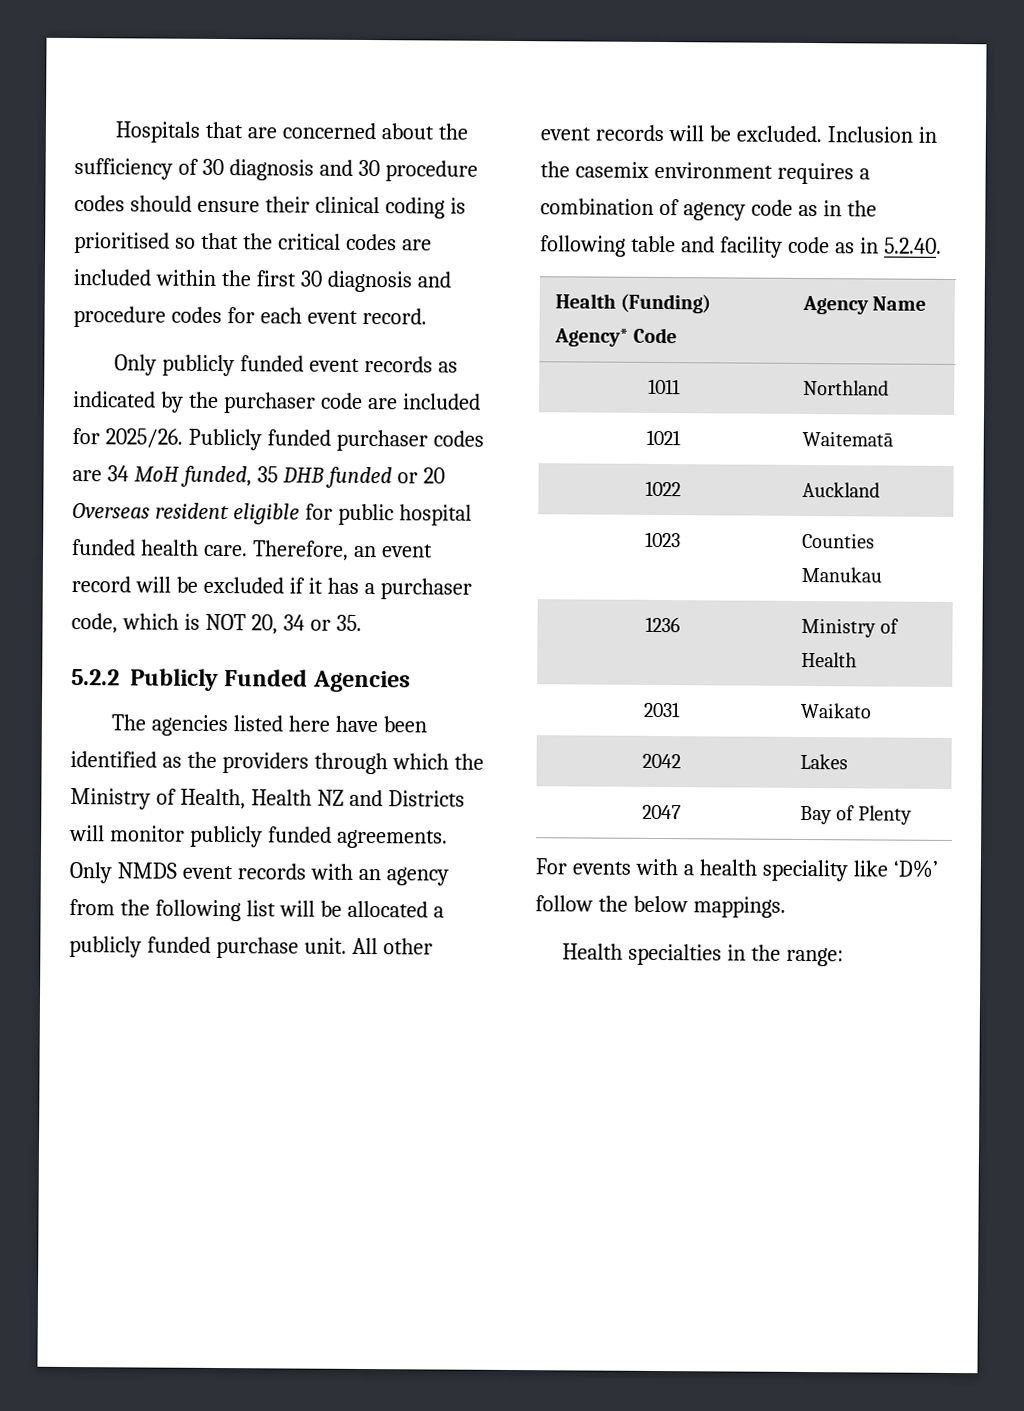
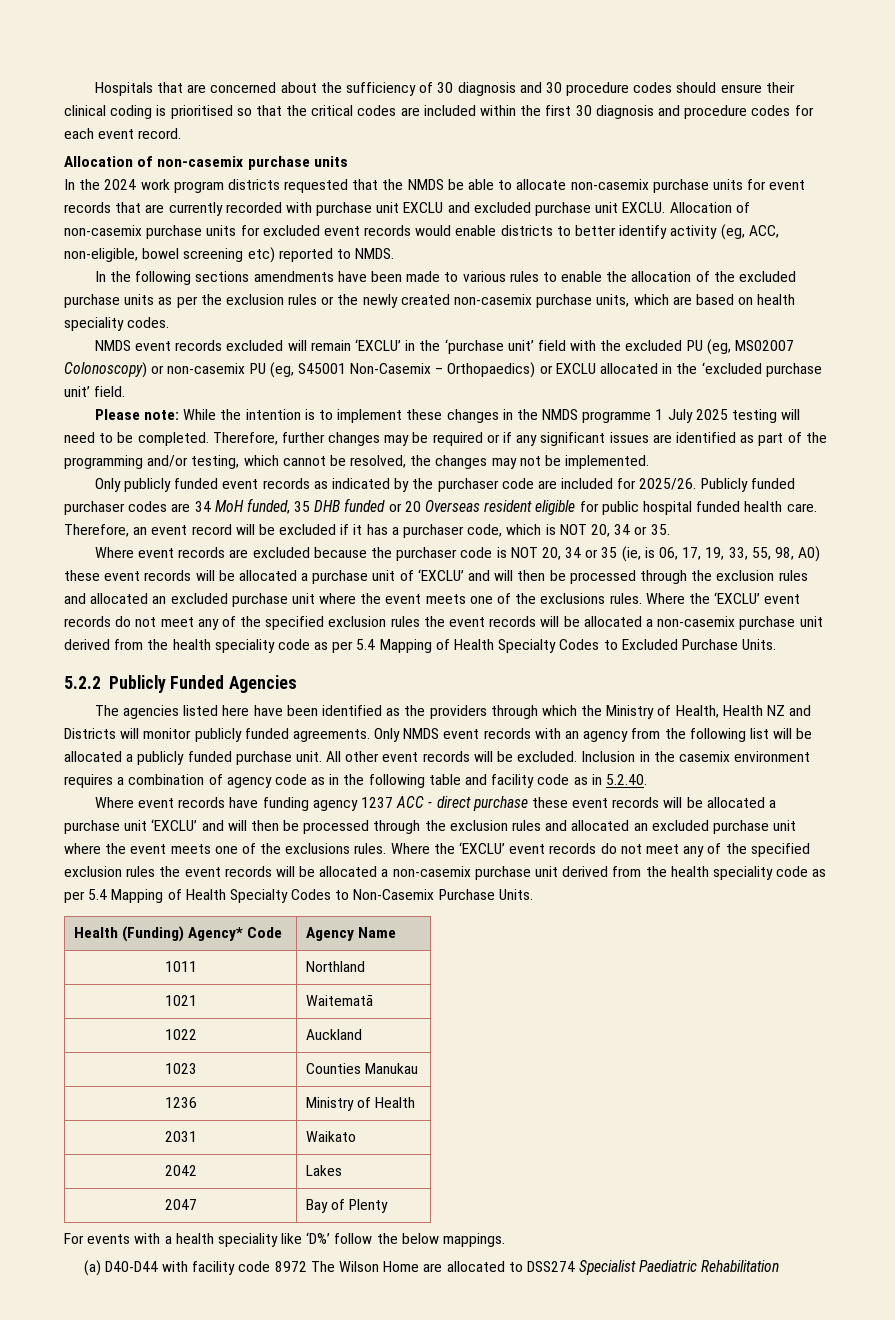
  Hospitals that are concerned about the sufficiency of 30 diagnosis and 30 procedure codes should ensure their clinical coding is prioritised so that the critical codes are included within the first 30 diagnosis and procedure codes for each event record.
+ Allocation of non-casemix purchase units
+ In the 2024 work program districts requested that the NMDS be able to allocate non-casemix purchase units for event records that are currently recorded with purchase unit EXCLU and excluded purchase unit EXCLU. Allocation of non-casemix purchase units for excluded event records would enable districts to better identify activity (eg, ACC, non-eligible, bowel screening etc) reported to NMDS.
+ In the following sections amendments have been made to various rules to enable the allocation of the excluded purchase units as per the exclusion rules or the newly created non-casemix purchase units, which are based on health speciality codes.
+ NMDS event records excluded will remain ‘EXCLU’ in the ‘purchase unit’ field with the excluded PU (eg, MS02007 Colonoscopy) or non-casemix PU (eg, S45001 Non-Casemix – Orthopaedics) or EXCLU allocated in the ‘excluded purchase unit’ field.
+ Please note: While the intention is to implement these changes in the NMDS programme 1 July 2025 testing will need to be completed. Therefore, further changes may be required or if any significant issues are identified as part of the programming and/or testing, which cannot be resolved, the changes may not be implemented.
+ Where event records are excluded because the purchaser code is NOT 20, 34 or 35 (ie, is 06, 17, 19, 33, 55, 98, A0) these event records will be allocated a purchase unit of ‘EXCLU’ and will then be processed through the exclusion rules and allocated an excluded purchase unit where the event meets one of the exclusions rules. Where the ‘EXCLU’ event records do not meet any of the specified exclusion rules the event records will be allocated a non-casemix purchase unit derived from the health speciality code as per 5.4 Mapping of Health Specialty Codes to Excluded Purchase Units.
+ Where event records have funding agency 1237 ACC - direct purchase these event records will be allocated a purchase unit ‘EXCLU’ and will then be processed through the exclusion rules and allocated an excluded purchase unit where the event meets one of the exclusions rules. Where the ‘EXCLU’ event records do not meet any of the specified exclusion rules the event records will be allocated a non-casemix purchase unit derived from the health speciality code as per 5.4 Mapping of Health Specialty Codes to Non-Casemix Purchase Units.
- Health specialties in the range:
+ (a) D40-D44 with facility code 8972 The Wilson Home are allocated to DSS274 Specialist Paediatric Rehabilitation

